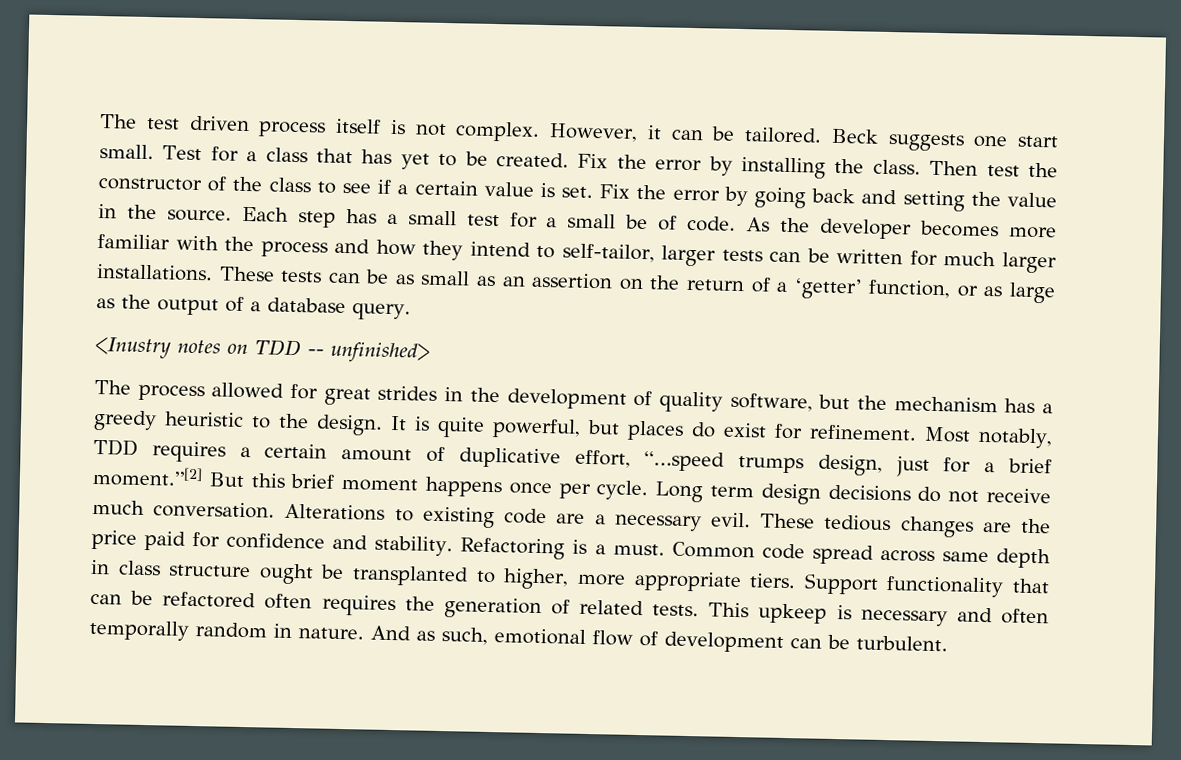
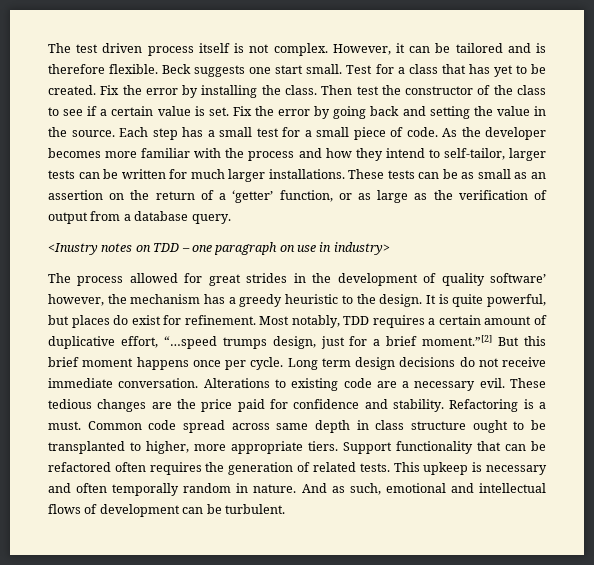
- However, it can be tailored.
+ However, it can be tailored and is therefore flexible.
- Each step has a small test for a small be of code.
+ Each step has a small test for a small piece of code.
- These tests can be as small as an assertion on the return of a ‘getter’ function, or as large as the output of a database query.
+ These tests can be as small as an assertion on the return of a ‘getter’ function, or as large as the verification of output from a database query.
- <Inustry notes on TDD -- unfinished>
+ <Inustry notes on TDD – one paragraph on use in industry>
- The process allowed for great strides in the development of quality software, but the mechanism has a greedy heuristic to the design.
+ The process allowed for great strides in the development of quality software’ however, the mechanism has a greedy heuristic to the design.
- Long term design decisions do not receive much conversation.
+ Long term design decisions do not receive immediate conversation.
- Common code spread across same depth in class structure ought be transplanted to higher, more appropriate tiers.
+ Common code spread across same depth in class structure ought to be transplanted to higher, more appropriate tiers.
- And as such, emotional flow of development can be turbulent.
+ And as such, emotional and intellectual flows of development can be turbulent.

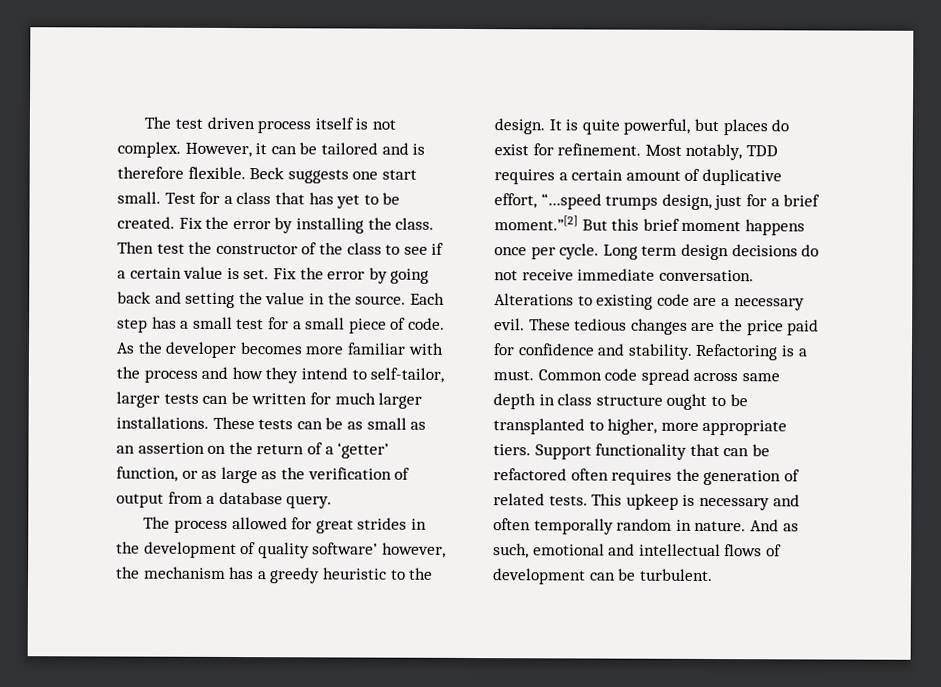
- <Inustry notes on TDD – one paragraph on use in industry>

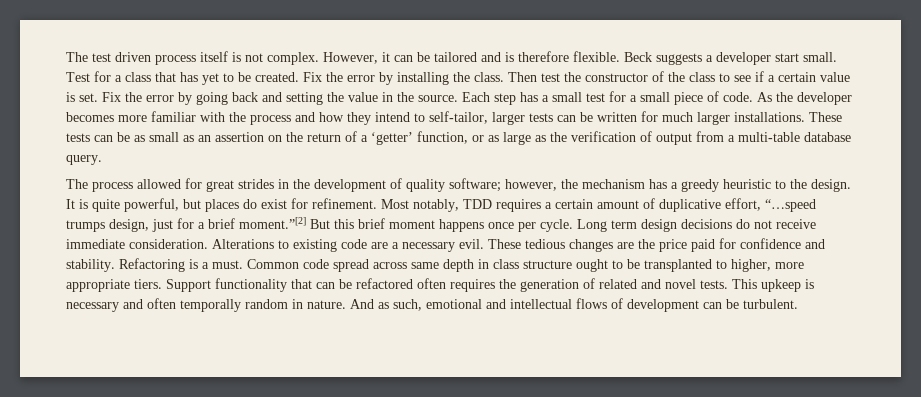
- Beck suggests one start small.
+ Beck suggests a developer start small.
- These tests can be as small as an assertion on the return of a ‘getter’ function, or as large as the verification of output from a database query.
+ These tests can be as small as an assertion on the return of a ‘getter’ function, or as large as the verification of output from a multi-table database query.
- The process allowed for great strides in the development of quality software’ however, the mechanism has a greedy heuristic to the design.
+ The process allowed for great strides in the development of quality software; however, the mechanism has a greedy heuristic to the design.
- Long term design decisions do not receive immediate conversation.
+ Long term design decisions do not receive immediate consideration.
- Support functionality that can be refactored often requires the generation of related tests.
+ Support functionality that can be refactored often requires the generation of related and novel tests.

